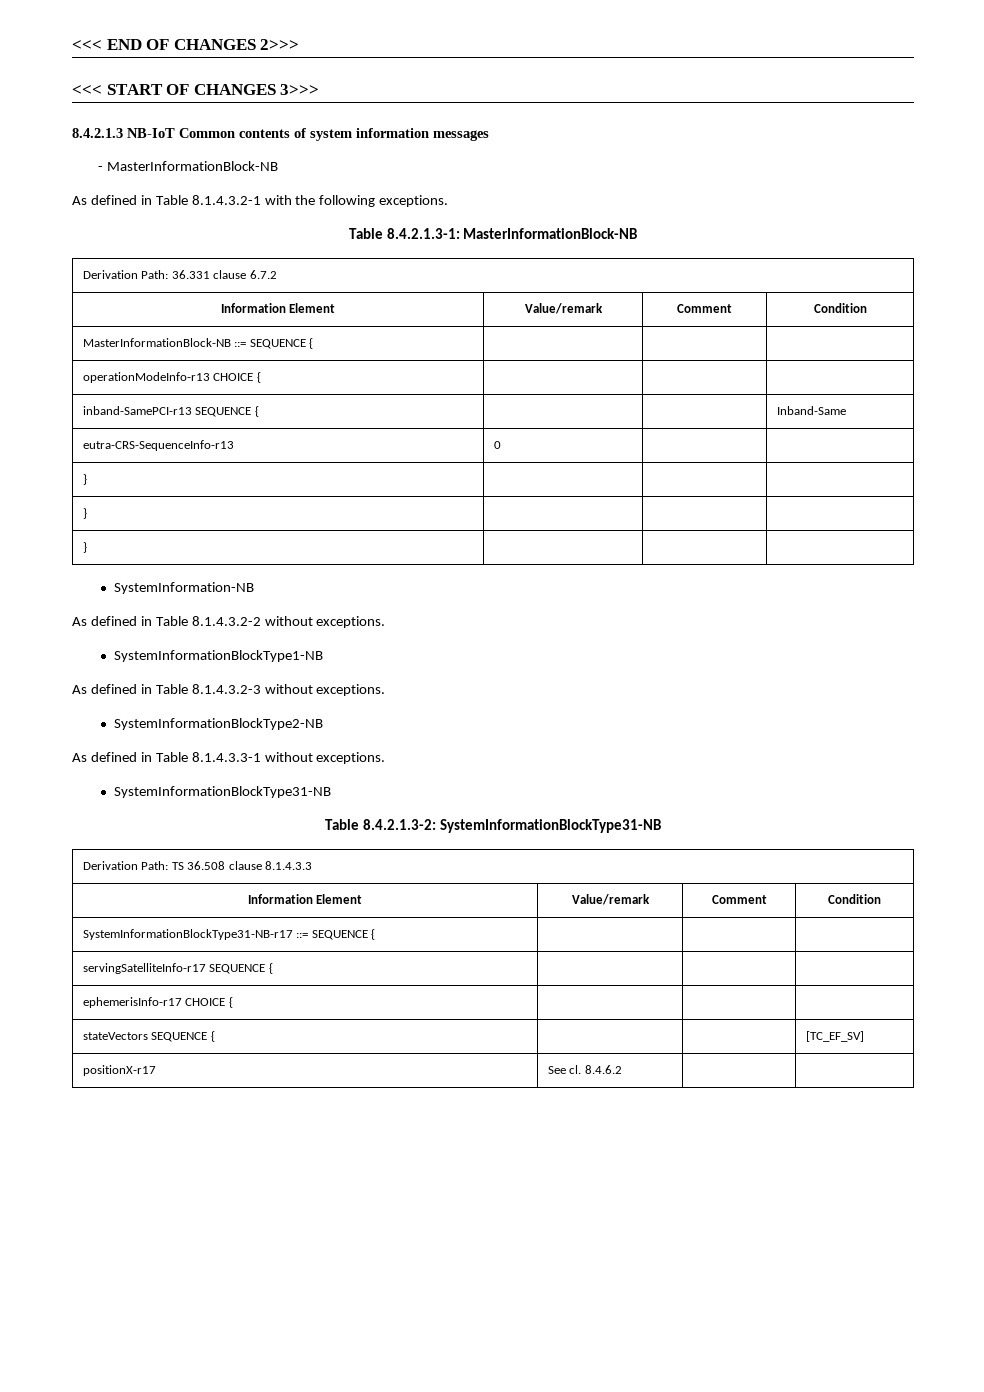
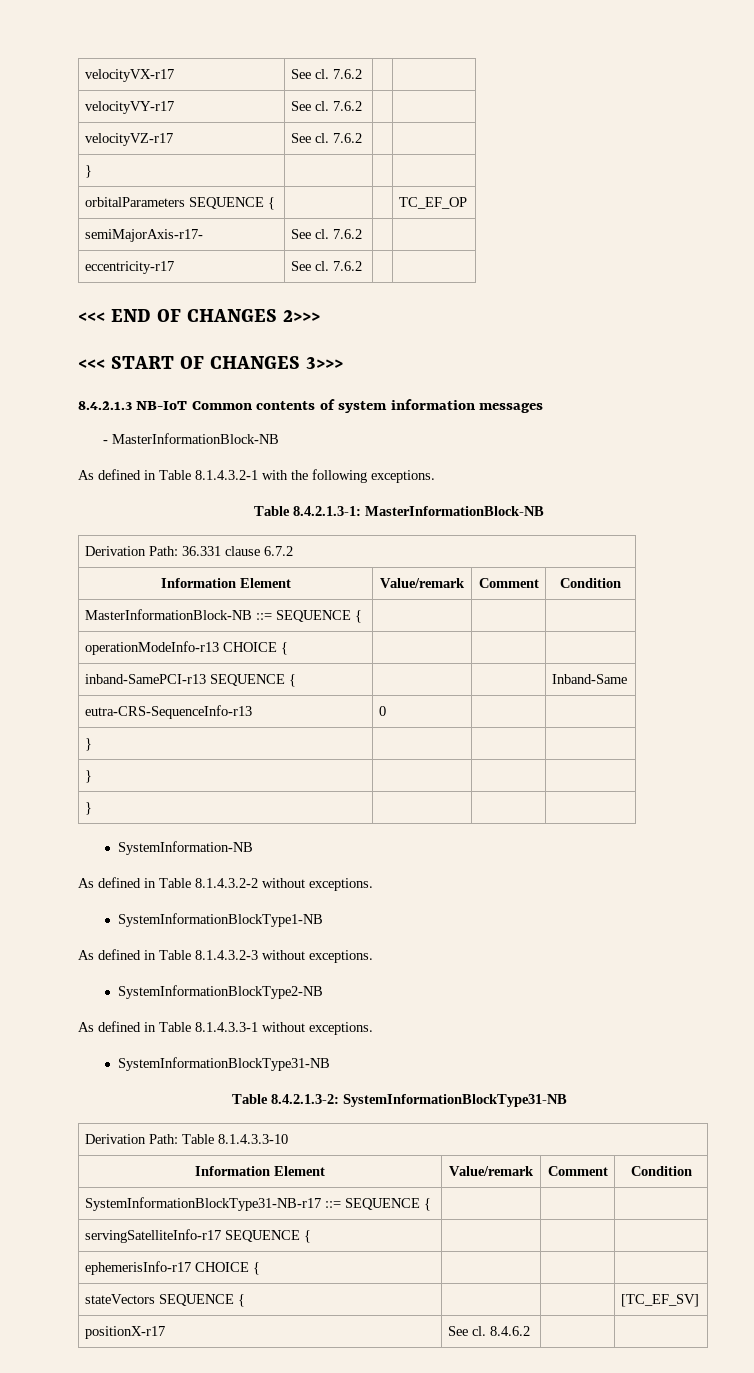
+ velocityVX-r17 | See cl. 7.6.2 | |
+ velocityVY-r17 | See cl. 7.6.2 | |
+ velocityVZ-r17 | See cl. 7.6.2 | |
+ } | | |
+ orbitalParameters SEQUENCE { | | | TC_EF_OP
+ semiMajorAxis-r17- | See cl. 7.6.2 | |
+ eccentricity-r17 | See cl. 7.6.2 | |
- Derivation Path: TS 36.508 clause 8.1.4.3.3
+ Derivation Path: Table 8.1.4.3.3-10

